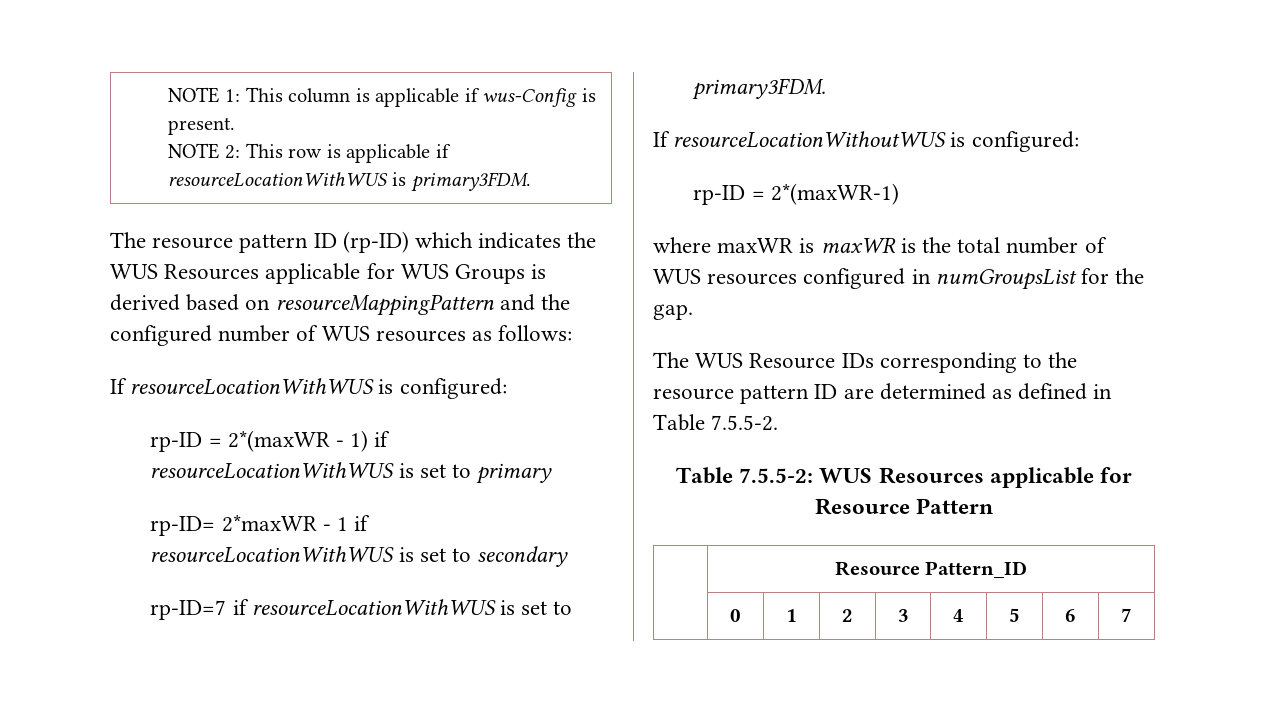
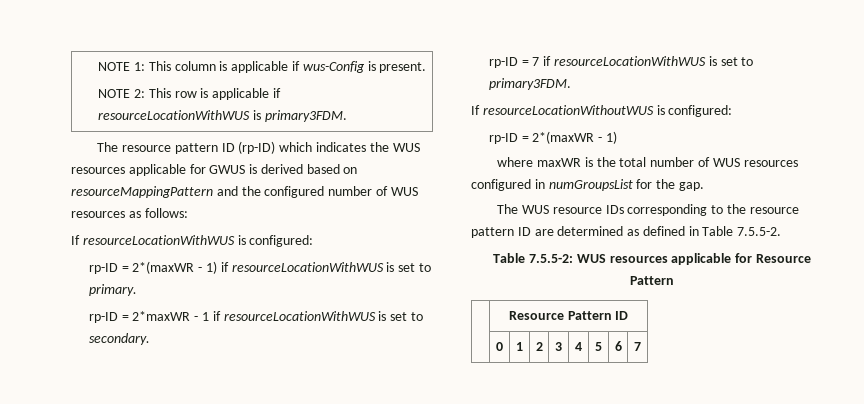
- The resource pattern ID (rp-ID) which indicates the WUS Resources applicable for WUS Groups is derived based on resourceMappingPattern and the configured number of WUS resources as follows:
+ The resource pattern ID (rp-ID) which indicates the WUS resources applicable for GWUS is derived based on resourceMappingPattern and the configured number of WUS resources as follows:
- rp-ID = 2*(maxWR - 1) if resourceLocationWithWUS is set to primary
- rp-ID= 2*maxWR - 1 if resourceLocationWithWUS is set to secondary
- rp-ID=7 if resourceLocationWithWUS is set to primary3FDM.
+ rp-ID = 2*(maxWR - 1) if resourceLocationWithWUS is set to primary.
+ rp-ID = 2*maxWR - 1 if resourceLocationWithWUS is set to secondary.
+ rp-ID = 7 if resourceLocationWithWUS is set to primary3FDM.
  If resourceLocationWithoutWUS is configured:
- rp-ID = 2*(maxWR-1)
+ rp-ID = 2*(maxWR - 1)
- where maxWR is maxWR is the total number of WUS resources configured in numGroupsList for the gap.
+ where maxWR is the total number of WUS resources configured in numGroupsList for the gap.
- The WUS Resource IDs corresponding to the resource pattern ID are determined as defined in Table 7.5.5-2.
+ The WUS resource IDs corresponding to the resource pattern ID are determined as defined in Table 7.5.5-2.
- Table 7.5.5-2: WUS Resources applicable for Resource Pattern
+ Table 7.5.5-2: WUS resources applicable for Resource Pattern
- | Resource Pattern_ID
+ | Resource Pattern ID

